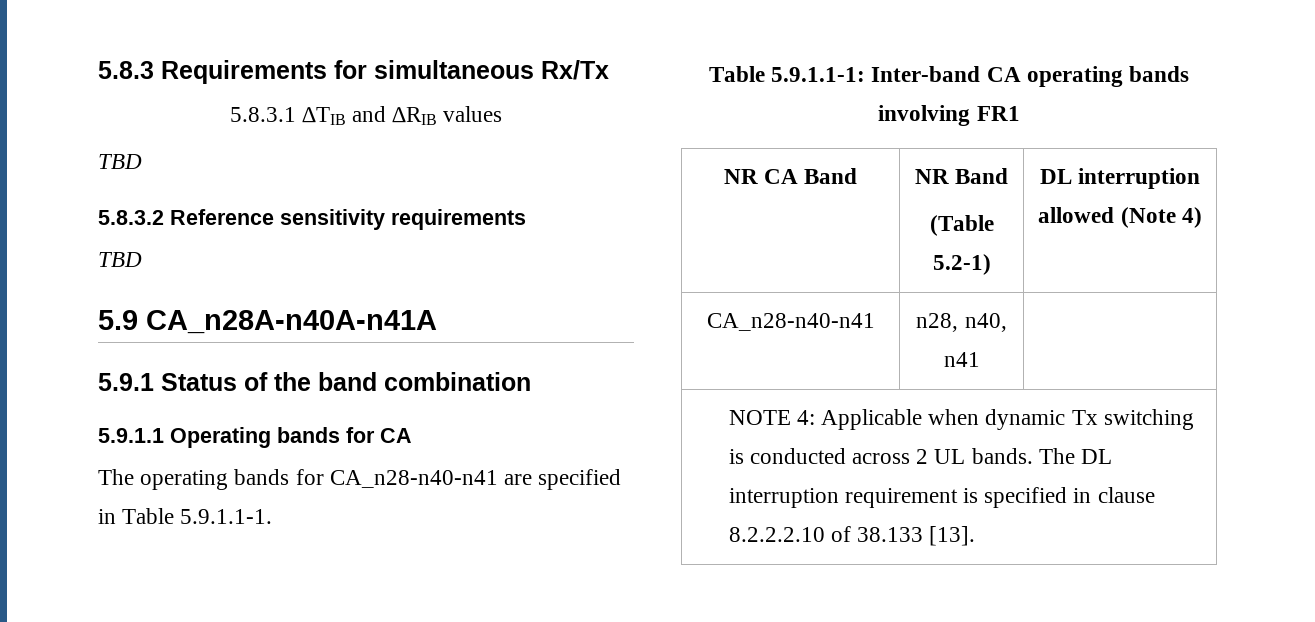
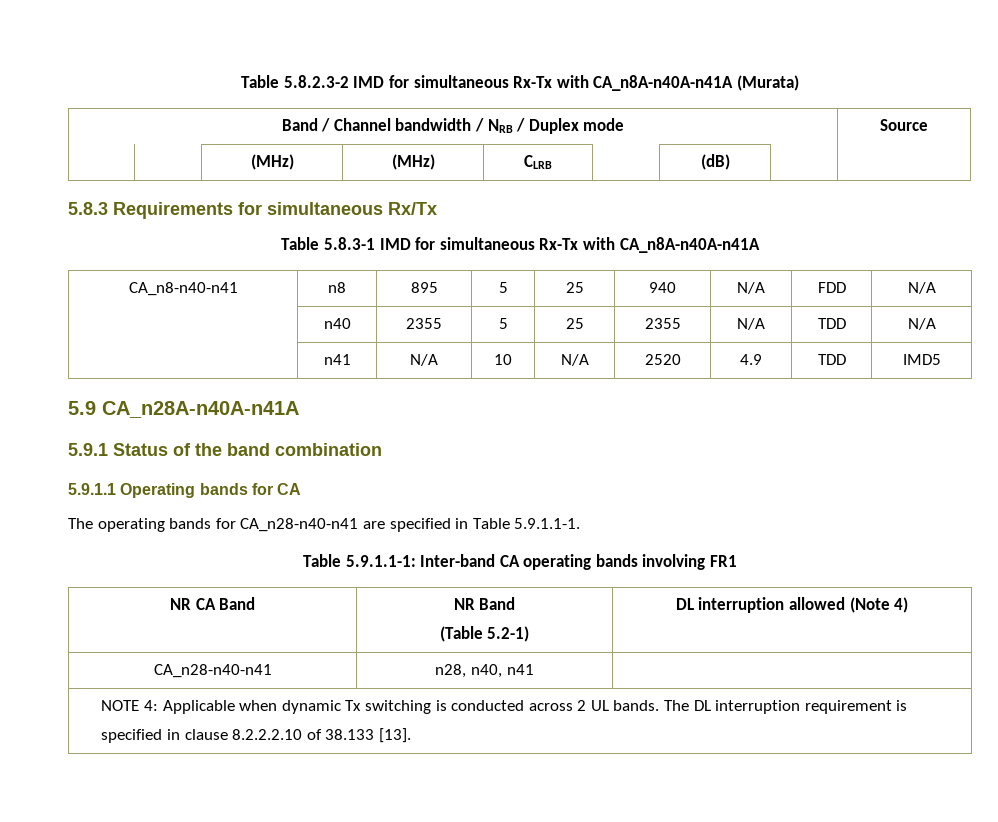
+ Table 5.8.2.3-2 IMD for simultaneous Rx-Tx with CA_n8A-n40A-n41A (Murata)
+ Band / Channel bandwidth / NRB / Duplex mode | Source
+ | | (MHz) | (MHz) | CLRB | | (dB) | |
- 5.8.3.1 ∆TIB and ∆RIB values
- TBD
- 5.8.3.2 Reference sensitivity requirements
- TBD
+ Table 5.8.3-1 IMD for simultaneous Rx-Tx with CA_n8A-n40A-n41A
+ CA_n8-n40-n41 | n8 | 895 | 5 | 25 | 940 | N/A | FDD | N/A
+ | n40 | 2355 | 5 | 25 | 2355 | N/A | TDD | N/A
+ | n41 | N/A | 10 | N/A | 2520 | 4.9 | TDD | IMD5

